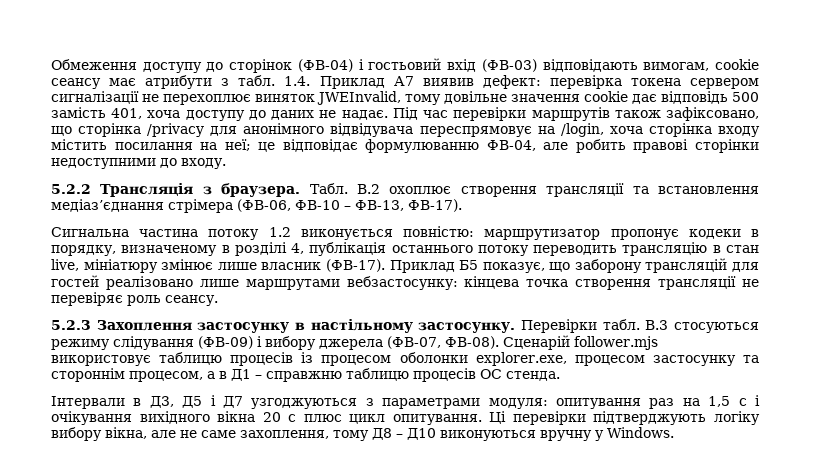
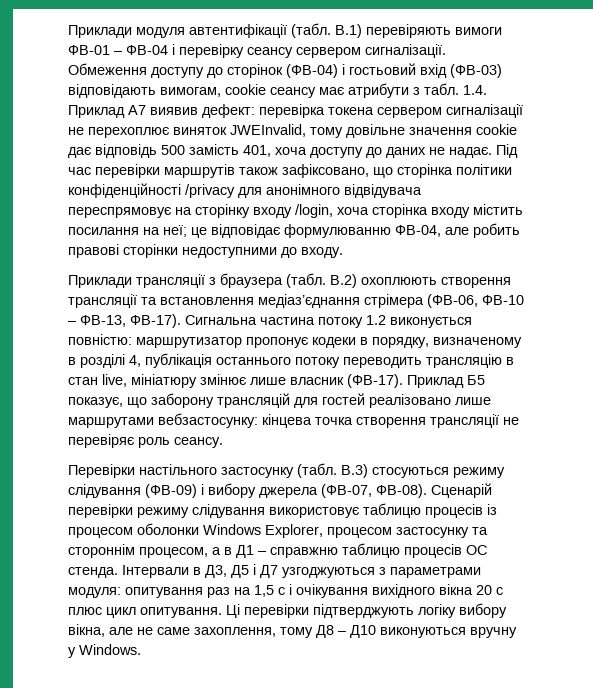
+ Приклади модуля автентифікації (табл. В.1) перевіряють вимоги ФВ-01 – ФВ-04 і перевірку сеансу сервером сигналізації.
- Під час перевірки маршрутів також зафіксовано, що сторінка /privacy для анонімного відвідувача переспрямовує на /login, хоча сторінка входу містить посилання на неї; це відповідає формулюванню ФВ-04, але робить правові сторінки недоступними до входу.
+ Під час перевірки маршрутів також зафіксовано, що сторінка політики конфіденційності /privacy для анонімного відвідувача переспрямовує на сторінку входу /login, хоча сторінка входу містить посилання на неї; це відповідає формулюванню ФВ-04, але робить правові сторінки недоступними до входу.
- 5.2.2 Трансляція з браузера. Табл. В.2 охоплює створення трансляції та встановлення медіаз’єднання стрімера (ФВ-06, ФВ-10 – ФВ-13, ФВ-17).
- Сигнальна частина потоку 1.2 виконується повністю: маршрутизатор пропонує кодеки в порядку, визначеному в розділі 4, публікація останнього потоку переводить трансляцію в стан live, мініатюру змінює лише власник (ФВ-17).
+ Приклади трансляції з браузера (табл. В.2) охоплюють створення трансляції та встановлення медіаз’єднання стрімера (ФВ-06, ФВ-10 – ФВ-13, ФВ-17). Сигнальна частина потоку 1.2 виконується повністю: маршрутизатор пропонує кодеки в порядку, визначеному в розділі 4, публікація останнього потоку переводить трансляцію в стан live, мініатюру змінює лише власник (ФВ-17).
- 5.2.3 Захоплення застосунку в настільному застосунку. Перевірки табл. В.3 стосуються режиму слідування (ФВ-09) і вибору джерела (ФВ-07, ФВ-08).
+ Перевірки настільного застосунку (табл. В.3) стосуються режиму слідування (ФВ-09) і вибору джерела (ФВ-07, ФВ-08).
- Сценарій follower.mjs використовує таблицю процесів із процесом оболонки explorer.exe, процесом застосунку та стороннім процесом, а в Д1 – справжню таблицю процесів ОС стенда.
- Інтервали в Д3, Д5 і Д7 узгоджуються з параметрами модуля: опитування раз на 1,5 с і очікування вихідного вікна 20 с плюс цикл опитування.
+ Сценарій перевірки режиму слідування використовує таблицю процесів із процесом оболонки Windows Explorer, процесом застосунку та стороннім процесом, а в Д1 – справжню таблицю процесів ОС стенда. Інтервали в Д3, Д5 і Д7 узгоджуються з параметрами модуля: опитування раз на 1,5 с і очікування вихідного вікна 20 с плюс цикл опитування.

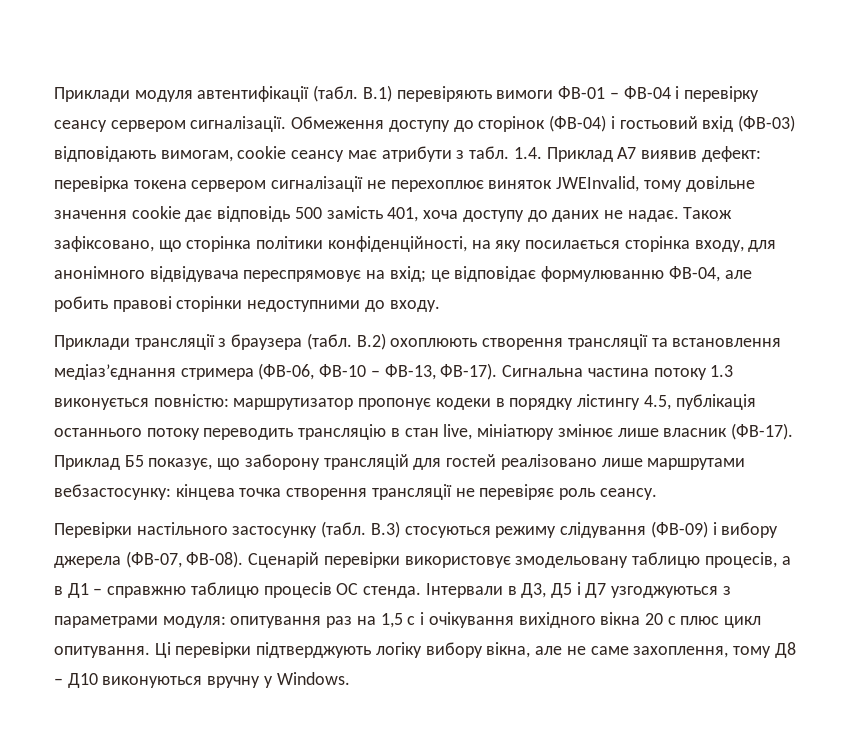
- Під час перевірки маршрутів також зафіксовано, що сторінка політики конфіденційності /privacy для анонімного відвідувача переспрямовує на сторінку входу /login, хоча сторінка входу містить посилання на неї; це відповідає формулюванню ФВ-04, але робить правові сторінки недоступними до входу.
+ Також зафіксовано, що сторінка політики конфіденційності, на яку посилається сторінка входу, для анонімного відвідувача переспрямовує на вхід; це відповідає формулюванню ФВ-04, але робить правові сторінки недоступними до входу.
- В.2) охоплюють створення трансляції та встановлення медіаз’єднання стрімера (ФВ-06, ФВ-10 – ФВ-13, ФВ-17).
+ В.2) охоплюють створення трансляції та встановлення медіаз’єднання стримера (ФВ-06, ФВ-10 – ФВ-13, ФВ-17).
- Сигнальна частина потоку 1.2 виконується повністю: маршрутизатор пропонує кодеки в порядку, визначеному в розділі 4, публікація останнього потоку переводить трансляцію в стан live, мініатюру змінює лише власник (ФВ-17).
+ Сигнальна частина потоку 1.3 виконується повністю: маршрутизатор пропонує кодеки в порядку лістингу 4.5, публікація останнього потоку переводить трансляцію в стан live, мініатюру змінює лише власник (ФВ-17).
- Сценарій перевірки режиму слідування використовує таблицю процесів із процесом оболонки Windows Explorer, процесом застосунку та стороннім процесом, а в Д1 – справжню таблицю процесів ОС стенда.
+ Сценарій перевірки використовує змодельовану таблицю процесів, а в Д1 – справжню таблицю процесів ОС стенда.

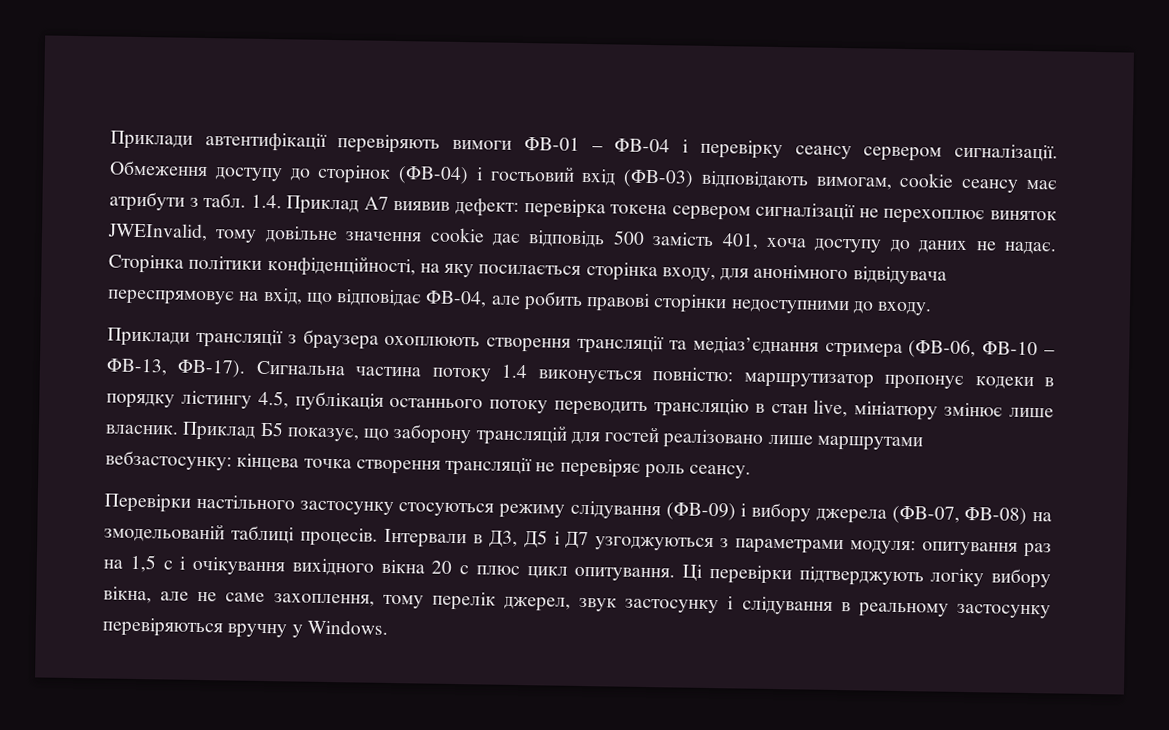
- Приклади модуля автентифікації (табл. В.1) перевіряють вимоги ФВ-01 – ФВ-04 і перевірку сеансу сервером сигналізації.
+ Приклади автентифікації перевіряють вимоги ФВ-01 – ФВ-04 і перевірку сеансу сервером сигналізації.
- Також зафіксовано, що сторінка політики конфіденційності, на яку посилається сторінка входу, для анонімного відвідувача переспрямовує на вхід; це відповідає формулюванню ФВ-04, але робить правові сторінки недоступними до входу.
+ Сторінка політики конфіденційності, на яку посилається сторінка входу, для анонімного відвідувача переспрямовує на вхід, що відповідає ФВ-04, але робить правові сторінки недоступними до входу.
- Приклади трансляції з браузера (табл. В.2) охоплюють створення трансляції та встановлення медіаз’єднання стримера (ФВ-06, ФВ-10 – ФВ-13, ФВ-17).
+ Приклади трансляції з браузера охоплюють створення трансляції та медіаз’єднання стримера (ФВ-06, ФВ-10 – ФВ-13, ФВ-17).
- Сигнальна частина потоку 1.3 виконується повністю: маршрутизатор пропонує кодеки в порядку лістингу 4.5, публікація останнього потоку переводить трансляцію в стан live, мініатюру змінює лише власник (ФВ-17).
+ Сигнальна частина потоку 1.4 виконується повністю: маршрутизатор пропонує кодеки в порядку лістингу 4.5, публікація останнього потоку переводить трансляцію в стан live, мініатюру змінює лише власник.
- Перевірки настільного застосунку (табл. В.3) стосуються режиму слідування (ФВ-09) і вибору джерела (ФВ-07, ФВ-08). Сценарій перевірки використовує змодельовану таблицю процесів, а в Д1 – справжню таблицю процесів ОС стенда.
+ Перевірки настільного застосунку стосуються режиму слідування (ФВ-09) і вибору джерела (ФВ-07, ФВ-08) на змодельованій таблиці процесів.
- Ці перевірки підтверджують логіку вибору вікна, але не саме захоплення, тому Д8 – Д10 виконуються вручну у Windows.
+ Ці перевірки підтверджують логіку вибору вікна, але не саме захоплення, тому перелік джерел, звук застосунку і слідування в реальному застосунку перевіряються вручну у Windows.

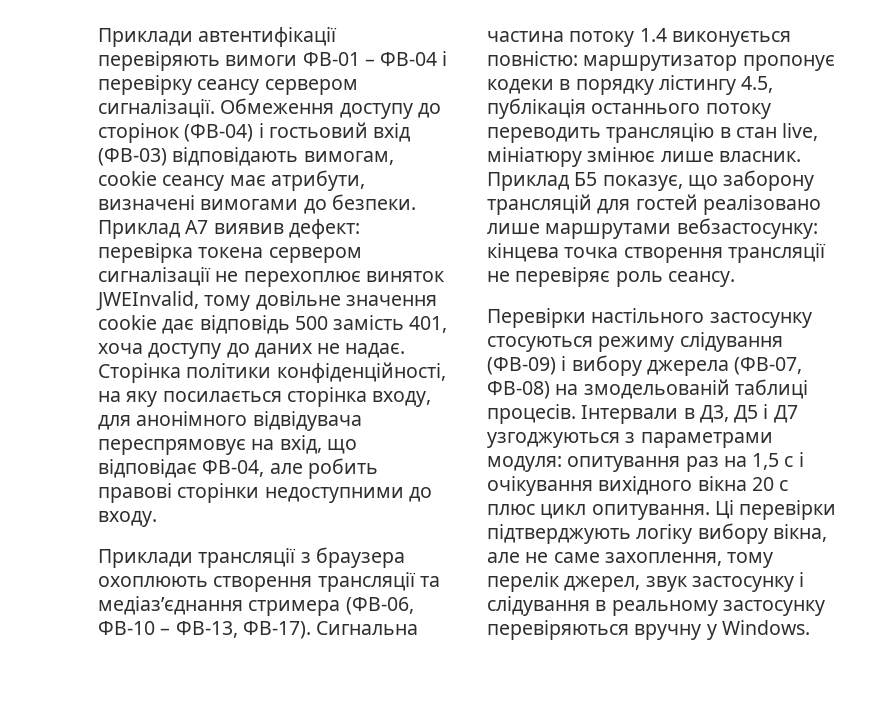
- Обмеження доступу до сторінок (ФВ-04) і гостьовий вхід (ФВ-03) відповідають вимогам, cookie сеансу має атрибути з табл. 1.4. Приклад А7 виявив дефект: перевірка токена сервером сигналізації не перехоплює виняток JWEInvalid, тому довільне значення cookie дає відповідь 500 замість 401, хоча доступу до даних не надає.
+ Обмеження доступу до сторінок (ФВ-04) і гостьовий вхід (ФВ-03) відповідають вимогам, cookie сеансу має атрибути, визначені вимогами до безпеки. Приклад А7 виявив дефект: перевірка токена сервером сигналізації не перехоплює виняток JWEInvalid, тому довільне значення cookie дає відповідь 500 замість 401, хоча доступу до даних не надає.

